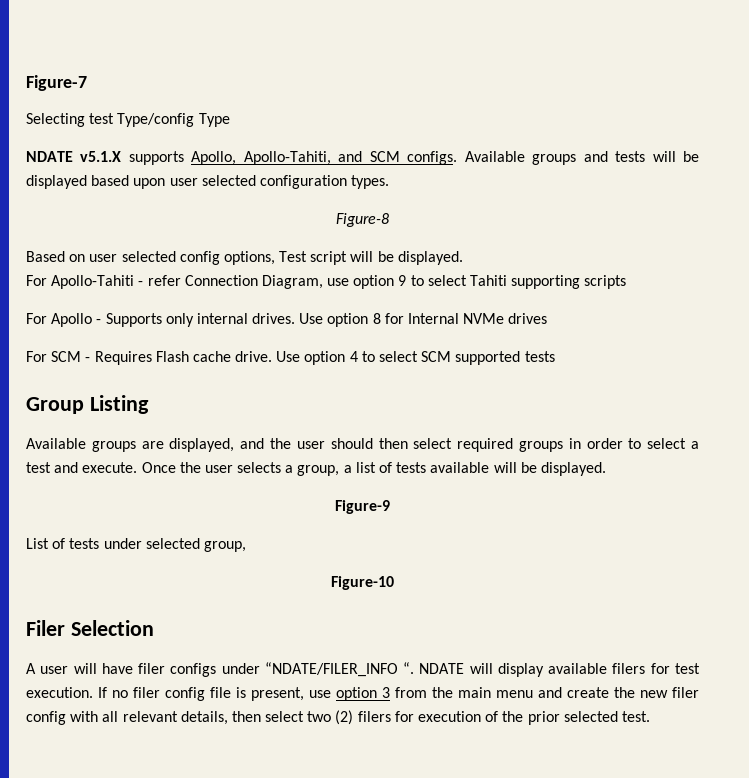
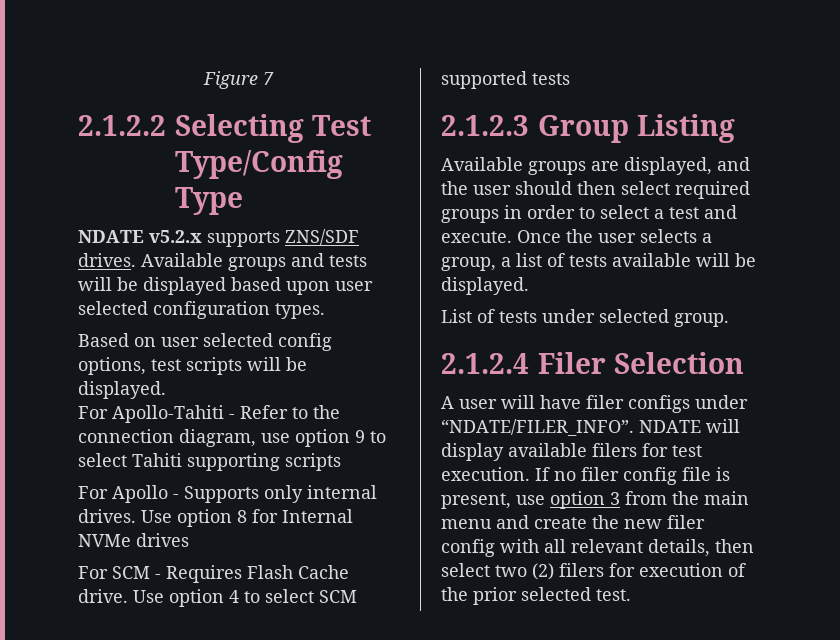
- Figure-7
- Selecting test Type/config Type
- NDATE v5.1.X supports Apollo, Apollo-Tahiti, and SCM configs.
+ Figure 7
+ 2.1.2.2 Selecting Test Type/Config Type
+ NDATE v5.2.x supports ZNS/SDF drives.
- Figure-8
- Based on user selected config options, Test script will be displayed.
+ Based on user selected config options, test scripts will be displayed.
- For Apollo-Tahiti - refer Connection Diagram, use option 9 to select Tahiti supporting scripts
+ For Apollo-Tahiti - Refer to the connection diagram, use option 9 to select Tahiti supporting scripts
- For SCM - Requires Flash cache drive.
+ For SCM - Requires Flash Cache drive.
- Group Listing
+ 2.1.2.3 Group Listing
- Figure-9
- List of tests under selected group,
- Figure-10
- Filer Selection
+ List of tests under selected group.
+ 2.1.2.4 Filer Selection
- A user will have filer configs under “NDATE/FILER_INFO “.
+ A user will have filer configs under “NDATE/FILER_INFO”.

